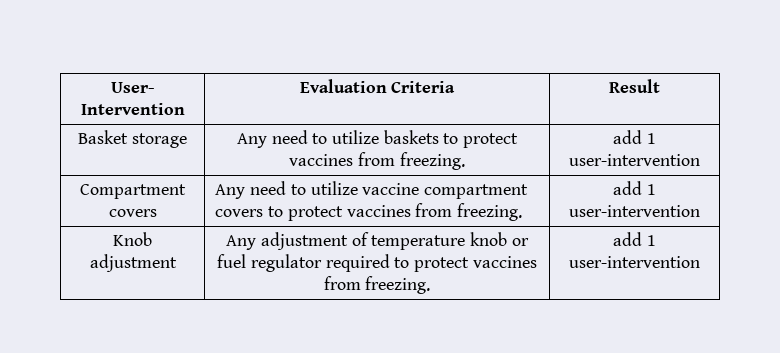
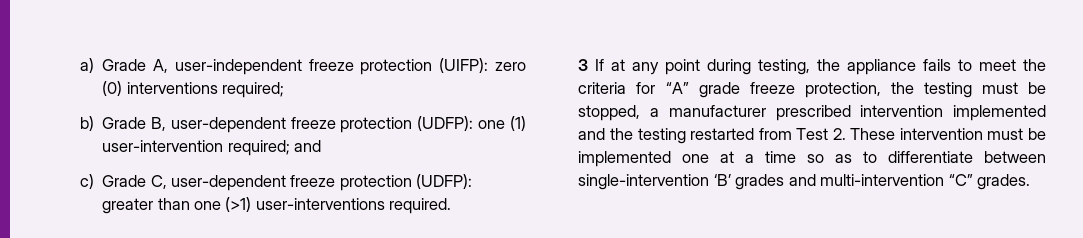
- User- Intervention | Evaluation Criteria | Result
- Basket storage | Any need to utilize baskets to protect vaccines from freezing. | add 1 user-intervention
- Compartment covers | Any need to utilize vaccine compartment covers to protect vaccines from freezing. | add 1 user-intervention
- Knob adjustment | Any adjustment of temperature knob or fuel regulator required to protect vaccines from freezing. | add 1 user-intervention
+ a) Grade A, user-independent freeze protection (UIFP): zero (0) interventions required;
+ b) Grade B, user-dependent freeze protection (UDFP): one (1) user-intervention required; and
+ c) Grade C, user-dependent freeze protection (UDFP): greater than one (>1) user-interventions required.
+ 3 If at any point during testing, the appliance fails to meet the criteria for “A” grade freeze protection, the testing must be stopped, a manufacturer prescribed intervention implemented and the testing restarted from Test 2. These intervention must be implemented one at a time so as to differentiate between single-intervention ‘B’ grades and multi-intervention “C” grades.

